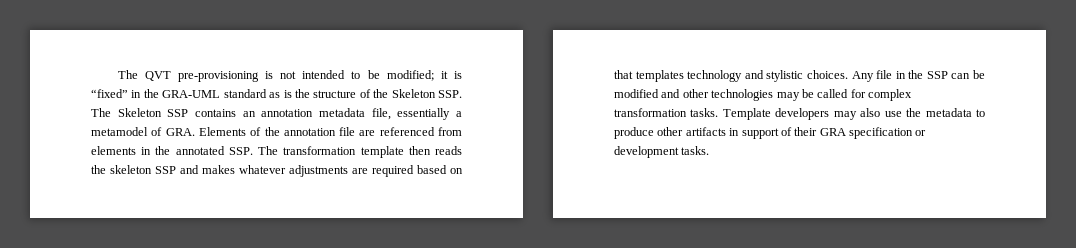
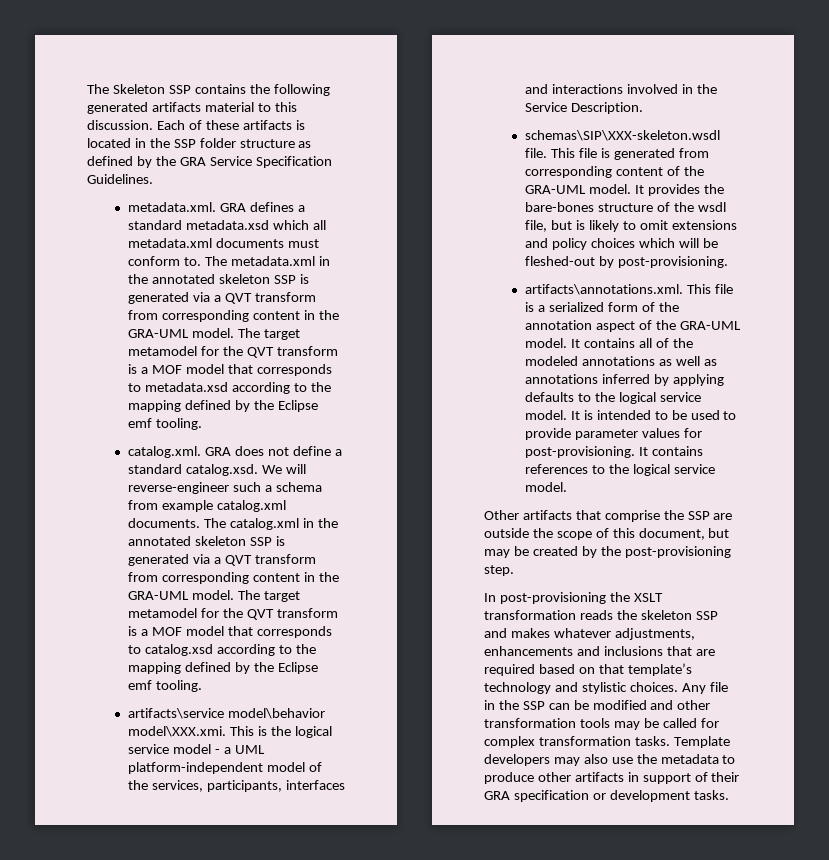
- The QVT pre-provisioning is not intended to be modified; it is “fixed” in the GRA-UML standard as is the structure of the Skeleton SSP. The Skeleton SSP contains an annotation metadata file, essentially a metamodel of GRA. Elements of the annotation file are referenced from elements in the annotated SSP. The transformation template then reads the skeleton SSP and makes whatever adjustments are required based on that templates technology and stylistic choices.
+ The Skeleton SSP contains the following generated artifacts material to this discussion. Each of these artifacts is located in the SSP folder structure as defined by the GRA Service Specification Guidelines.
+ metadata.xml. GRA defines a standard metadata.xsd which all metadata.xml documents must conform to. The metadata.xml in the annotated skeleton SSP is generated via a QVT transform from corresponding content in the GRA-UML model. The target metamodel for the QVT transform is a MOF model that corresponds to metadata.xsd according to the mapping defined by the Eclipse emf tooling.
+ catalog.xml. GRA does not define a standard catalog.xsd. We will reverse-engineer such a schema from example catalog.xml documents. The catalog.xml in the annotated skeleton SSP is generated via a QVT transform from corresponding content in the GRA-UML model. The target metamodel for the QVT transform is a MOF model that corresponds to catalog.xsd according to the mapping defined by the Eclipse emf tooling.
+ artifacts\service model\behavior model\XXX.xmi. This is the logical service model - a UML platform-independent model of the services, participants, interfaces and interactions involved in the Service Description.
+ schemas\SIP\XXX-skeleton.wsdl file. This file is generated from corresponding content of the GRA-UML model. It provides the bare-bones structure of the wsdl file, but is likely to omit extensions and policy choices which will be fleshed-out by post-provisioning.
+ artifacts\annotations.xml. This file is a serialized form of the annotation aspect of the GRA-UML model. It contains all of the modeled annotations as well as annotations inferred by applying defaults to the logical service model. It is intended to be used to provide parameter values for post-provisioning. It contains references to the logical service model.
+ Other artifacts that comprise the SSP are outside the scope of this document, but may be created by the post-provisioning step.
+ In post-provisioning the XSLT transformation reads the skeleton SSP and makes whatever adjustments, enhancements and inclusions that are required based on that template’s technology and stylistic choices.
- Any file in the SSP can be modified and other technologies may be called for complex transformation tasks.
+ Any file in the SSP can be modified and other transformation tools may be called for complex transformation tasks.

